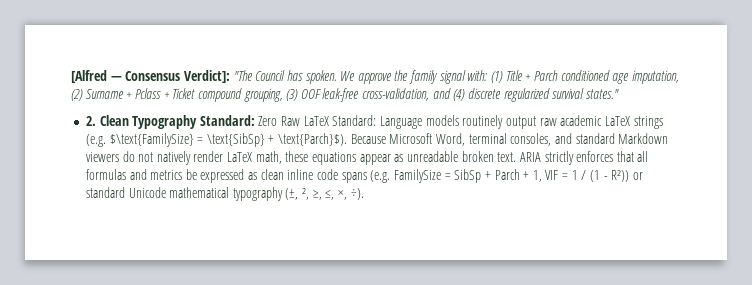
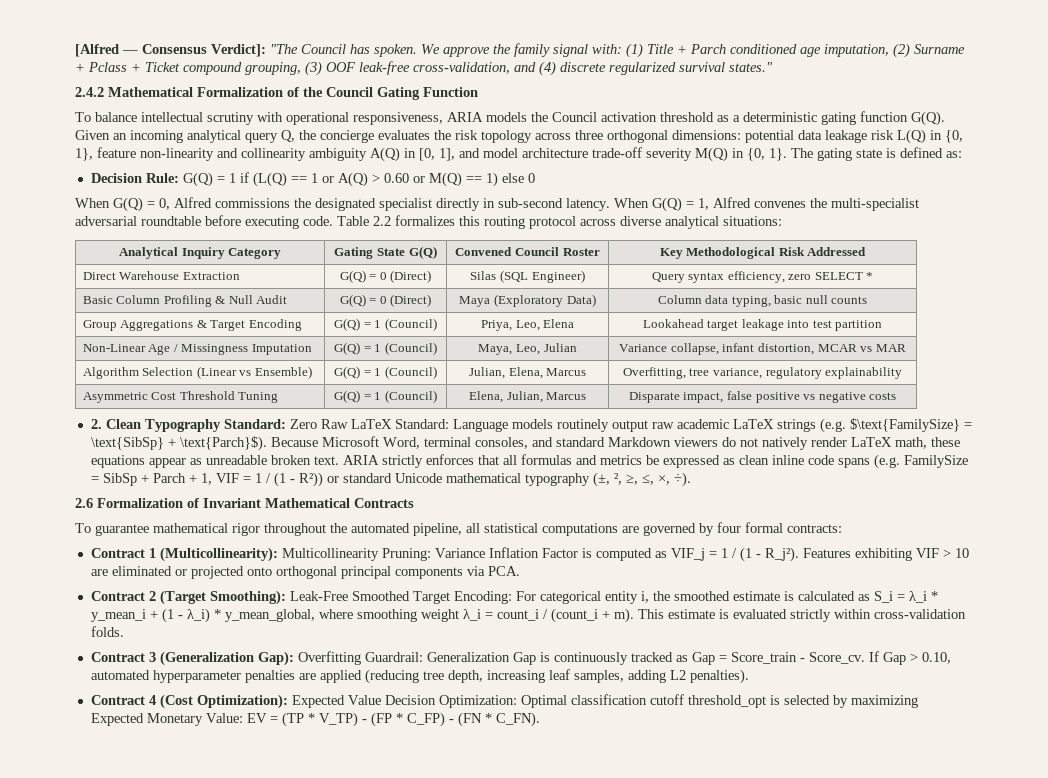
+ 2.4.2 Mathematical Formalization of the Council Gating Function
+ To balance intellectual scrutiny with operational responsiveness, ARIA models the Council activation threshold as a deterministic gating function G(Q). Given an incoming analytical query Q, the concierge evaluates the risk topology across three orthogonal dimensions: potential data leakage risk L(Q) in {0, 1}, feature non-linearity and collinearity ambiguity A(Q) in [0, 1], and model architecture trade-off severity M(Q) in {0, 1}. The gating state is defined as:
+ Decision Rule: G(Q) = 1 if (L(Q) == 1 or A(Q) > 0.60 or M(Q) == 1) else 0
+ When G(Q) = 0, Alfred commissions the designated specialist directly in sub-second latency. When G(Q) = 1, Alfred convenes the multi-specialist adversarial roundtable before executing code. Table 2.2 formalizes this routing protocol across diverse analytical situations:
+ Analytical Inquiry Category | Gating State G(Q) | Convened Council Roster | Key Methodological Risk Addressed
+ Direct Warehouse Extraction | G(Q) = 0 (Direct) | Silas (SQL Engineer) | Query syntax efficiency, zero SELECT *
+ Basic Column Profiling & Null Audit | G(Q) = 0 (Direct) | Maya (Exploratory Data) | Column data typing, basic null counts
+ Group Aggregations & Target Encoding | G(Q) = 1 (Council) | Priya, Leo, Elena | Lookahead target leakage into test partition
+ Non-Linear Age / Missingness Imputation | G(Q) = 1 (Council) | Maya, Leo, Julian | Variance collapse, infant distortion, MCAR vs MAR
+ Algorithm Selection (Linear vs Ensemble) | G(Q) = 1 (Council) | Julian, Elena, Marcus | Overfitting, tree variance, regulatory explainability
+ Asymmetric Cost Threshold Tuning | G(Q) = 1 (Council) | Elena, Julian, Marcus | Disparate impact, false positive vs negative costs
+ 2.6 Formalization of Invariant Mathematical Contracts
+ To guarantee mathematical rigor throughout the automated pipeline, all statistical computations are governed by four formal contracts:
+ Contract 1 (Multicollinearity): Multicollinearity Pruning: Variance Inflation Factor is computed as VIF_j = 1 / (1 - R_j²). Features exhibiting VIF > 10 are eliminated or projected onto orthogonal principal components via PCA.
+ Contract 2 (Target Smoothing): Leak-Free Smoothed Target Encoding: For categorical entity i, the smoothed estimate is calculated as S_i = λ_i * y_mean_i + (1 - λ_i) * y_mean_global, where smoothing weight λ_i = count_i / (count_i + m). This estimate is evaluated strictly within cross-validation folds.
+ Contract 3 (Generalization Gap): Overfitting Guardrail: Generalization Gap is continuously tracked as Gap = Score_train - Score_cv. If Gap > 0.10, automated hyperparameter penalties are applied (reducing tree depth, increasing leaf samples, adding L2 penalties).
+ Contract 4 (Cost Optimization): Expected Value Decision Optimization: Optimal classification cutoff threshold_opt is selected by maximizing Expected Monetary Value: EV = (TP * V_TP) - (FP * C_FP) - (FN * C_FN).

